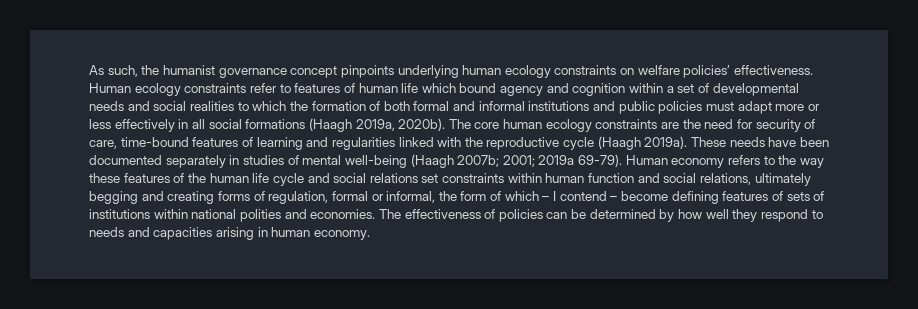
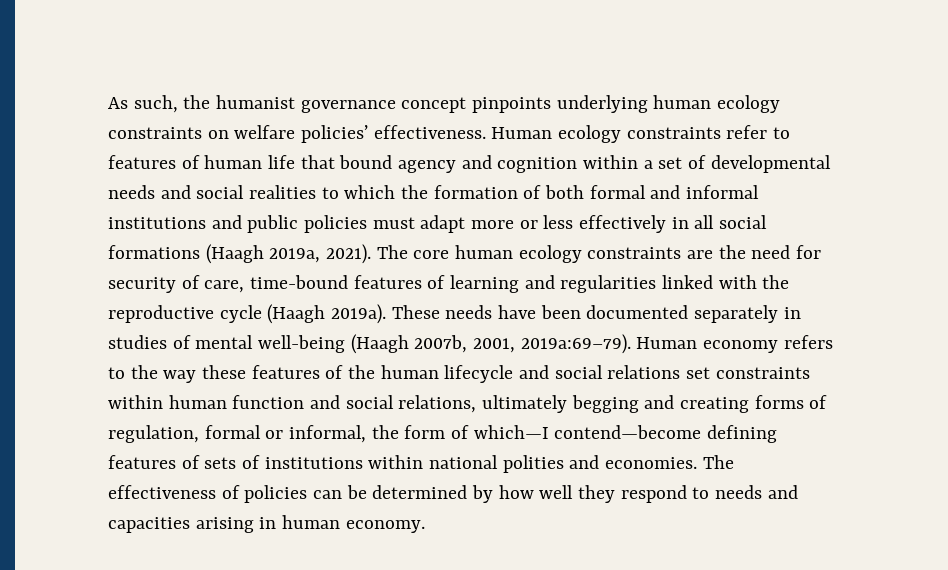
- Human ecology constraints refer to features of human life which bound agency and cognition within a set of developmental needs and social realities to which the formation of both formal and informal institutions and public policies must adapt more or less effectively in all social formations (Haagh 2019a, 2020b).
+ Human ecology constraints refer to features of human life that bound agency and cognition within a set of developmental needs and social realities to which the formation of both formal and informal institutions and public policies must adapt more or less effectively in all social formations (Haagh 2019a, 2021).
- These needs have been documented separately in studies of mental well-being (Haagh 2007b; 2001; 2019a 69-79).
+ These needs have been documented separately in studies of mental well-being (Haagh 2007b, 2001, 2019a:69–79).
- Human economy refers to the way these features of the human life cycle and social relations set constraints within human function and social relations, ultimately begging and creating forms of regulation, formal or informal, the form of which – I contend – become defining features of sets of institutions within national polities and economies.
+ Human economy refers to the way these features of the human lifecycle and social relations set constraints within human function and social relations, ultimately begging and creating forms of regulation, formal or informal, the form of which—I contend—become defining features of sets of institutions within national polities and economies.

